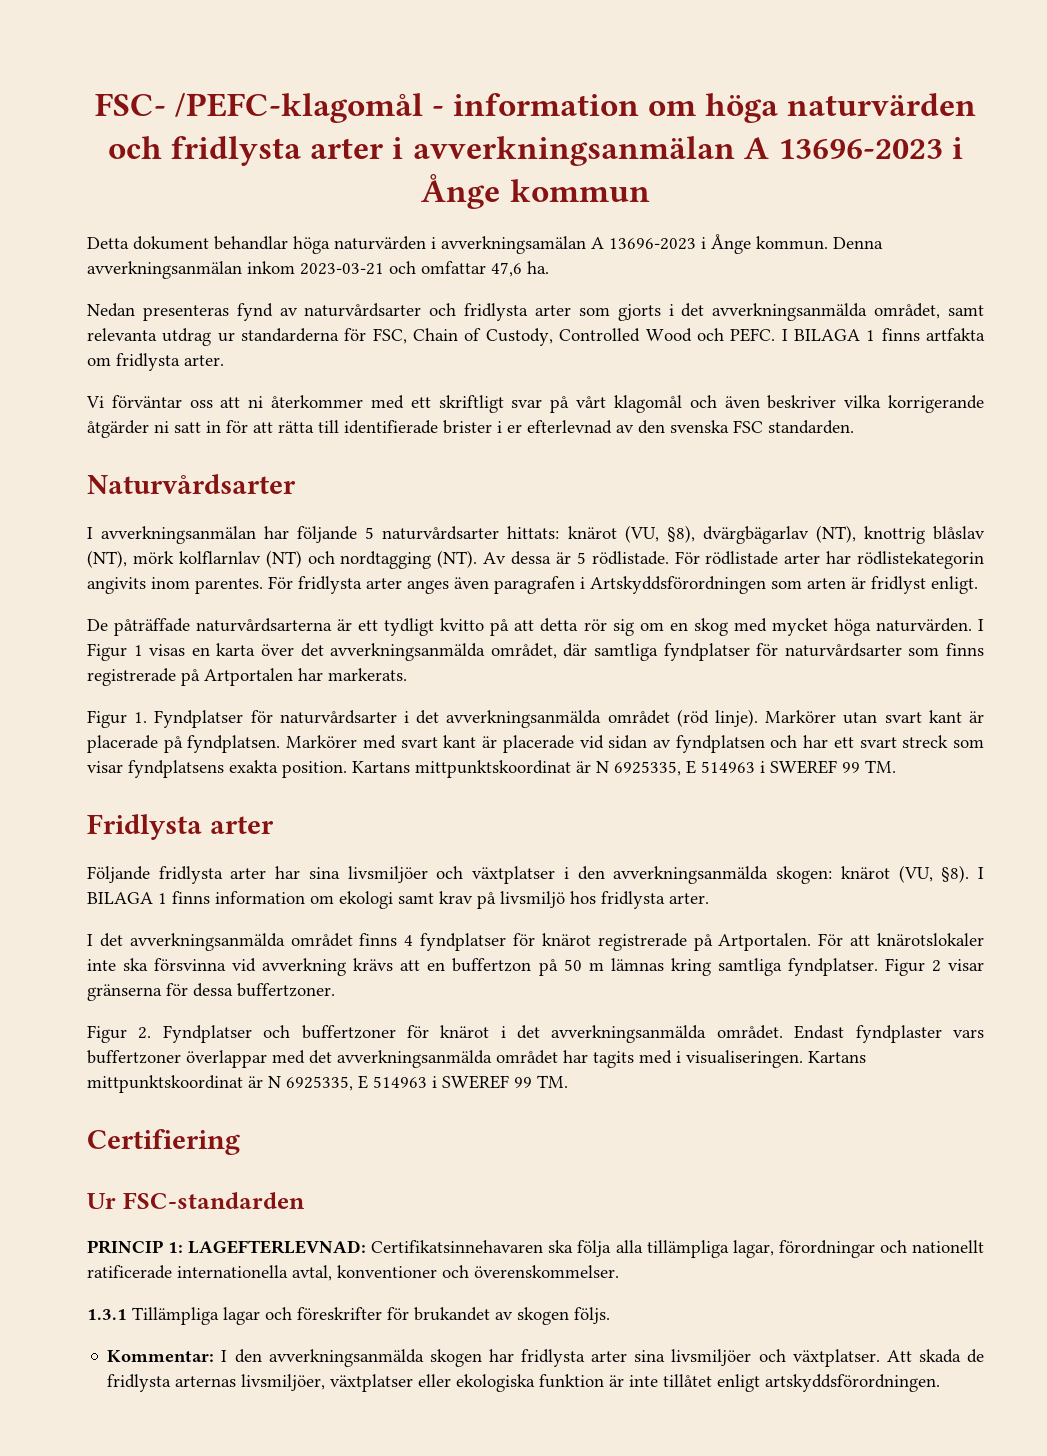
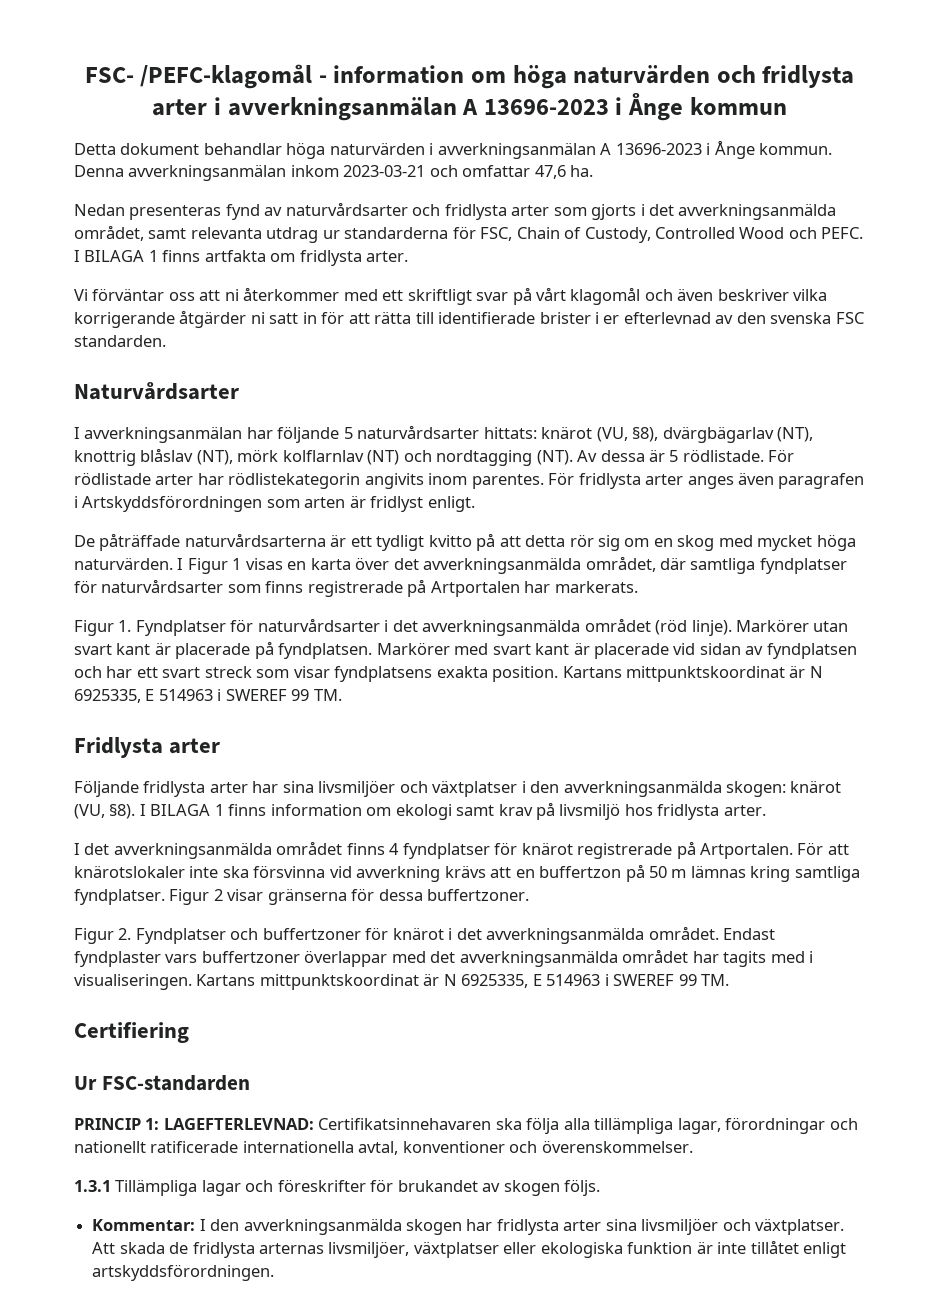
- Detta dokument behandlar höga naturvärden i avverkningsamälan A 13696-2023 i Ånge kommun.
+ Detta dokument behandlar höga naturvärden i avverkningsanmälan A 13696-2023 i Ånge kommun.

